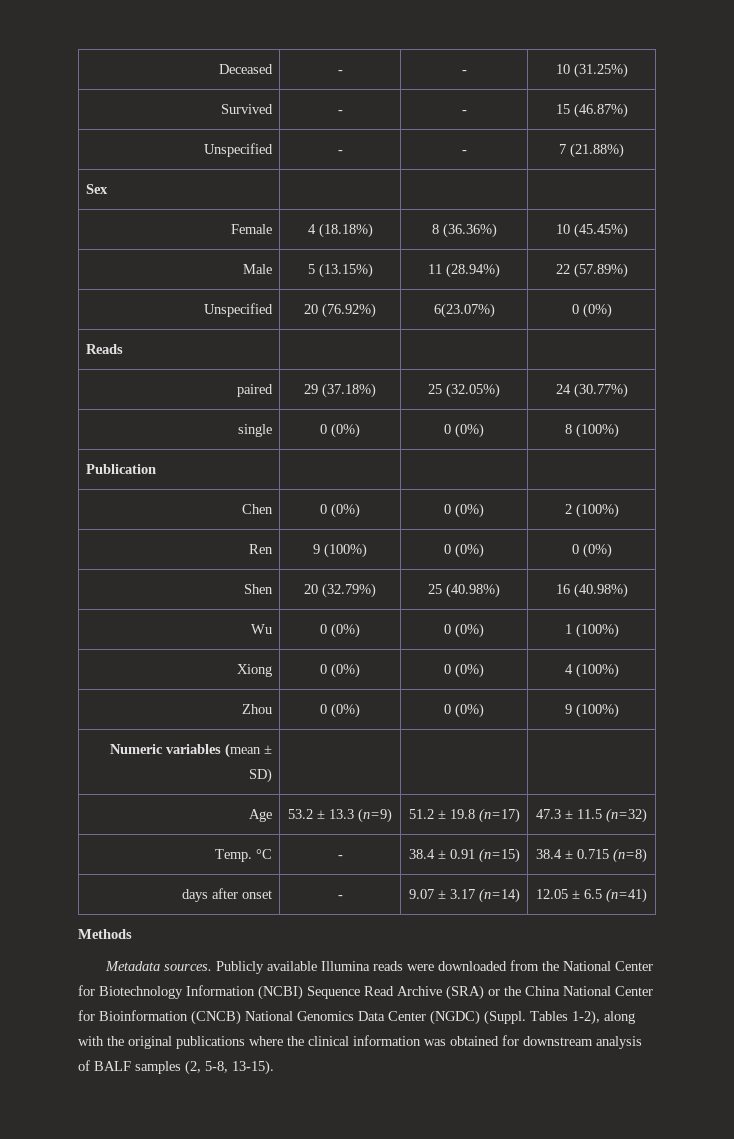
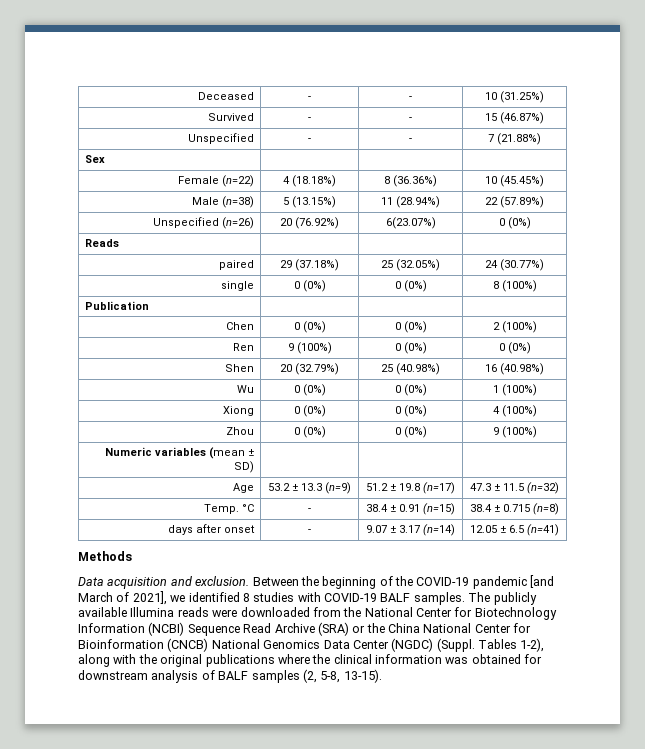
- Female | 4 (18.18%) | 8 (36.36%) | 10 (45.45%)
+ Female (n=22) | 4 (18.18%) | 8 (36.36%) | 10 (45.45%)
- Male | 5 (13.15%) | 11 (28.94%) | 22 (57.89%)
+ Male (n=38) | 5 (13.15%) | 11 (28.94%) | 22 (57.89%)
- Unspecified | 20 (76.92%) | 6(23.07%) | 0 (0%)
+ Unspecified (n=26) | 20 (76.92%) | 6(23.07%) | 0 (0%)
- Metadata sources. Publicly available Illumina reads were downloaded from the National Center for Biotechnology Information (NCBI) Sequence Read Archive (SRA) or the China National Center for Bioinformation (CNCB) National Genomics Data Center (NGDC) (Suppl.
+ Data acquisition and exclusion. Between the beginning of the COVID-19 pandemic [and March of 2021], we identified 8 studies with COVID-19 BALF samples. The publicly available Illumina reads were downloaded from the National Center for Biotechnology Information (NCBI) Sequence Read Archive (SRA) or the China National Center for Bioinformation (CNCB) National Genomics Data Center (NGDC) (Suppl.

